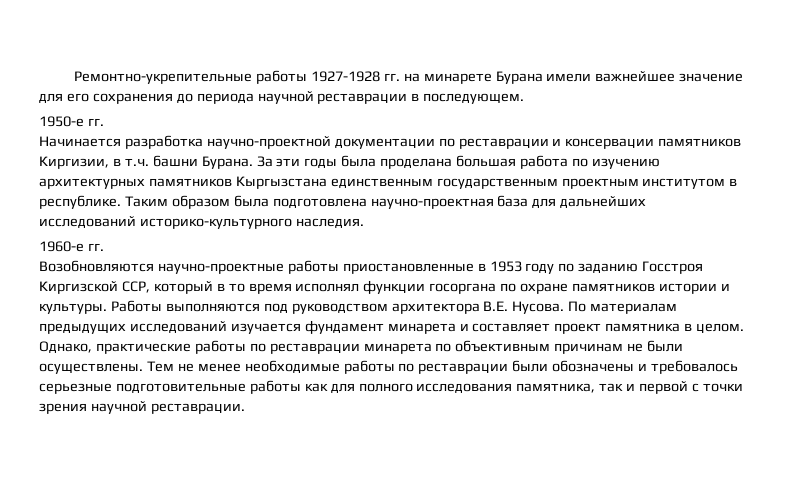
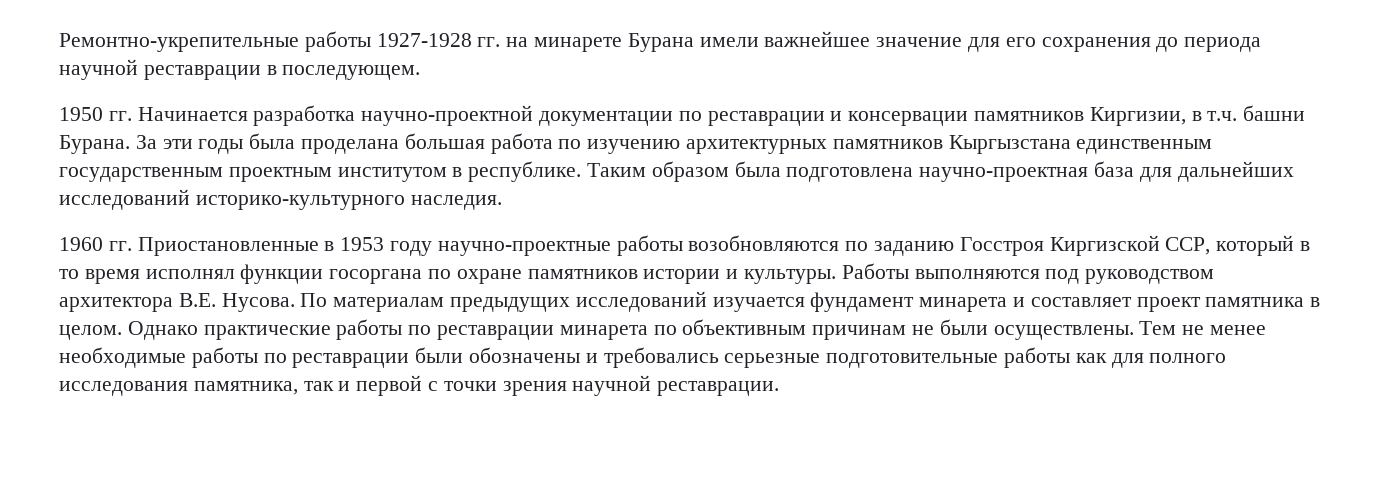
- 1950-е гг.
- Начинается разработка научно-проектной документации по реставрации и консервации памятников Киргизии, в т.ч. башни Бурана.
+ 1950 гг. Начинается разработка научно-проектной документации по реставрации и консервации памятников Киргизии, в т.ч. башни Бурана.
- 1960-е гг.
- Возобновляются научно-проектные работы приостановленные в 1953 году по заданию Госстроя Киргизской ССР, который в то время исполнял функции госоргана по охране памятников истории и культуры.
+ 1960 гг. Приостановленные в 1953 году научно-проектные работы возобновляются по заданию Госстроя Киргизской ССР, который в то время исполнял функции госоргана по охране памятников истории и культуры.
- Однако, практические работы по реставрации минарета по объективным причинам не были осуществлены.
+ Однако практические работы по реставрации минарета по объективным причинам не были осуществлены.
- Тем не менее необходимые работы по реставрации были обозначены и требовалось серьезные подготовительные работы как для полного исследования памятника, так и первой с точки зрения научной реставрации.
+ Тем не менее необходимые работы по реставрации были обозначены и требовались серьезные подготовительные работы как для полного исследования памятника, так и первой с точки зрения научной реставрации.

